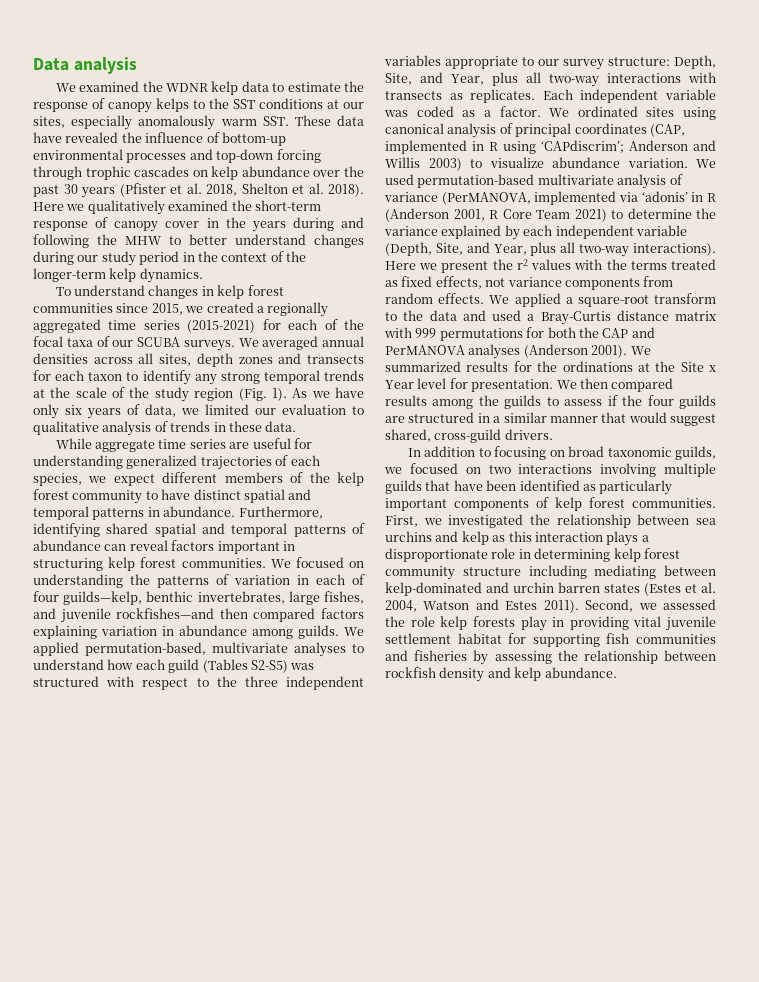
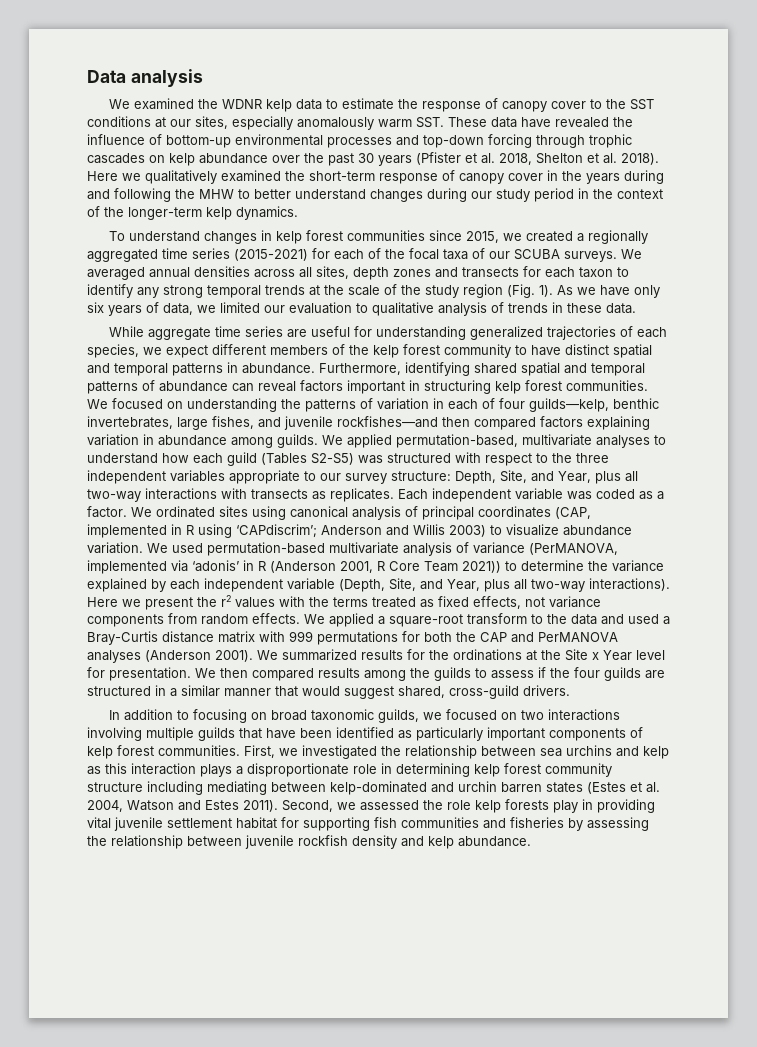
- We examined the WDNR kelp data to estimate the response of canopy kelps to the SST conditions at our sites, especially anomalously warm SST. These data have revealed the influence of bottom-up environmental processes and top-down forcing through trophic cascades on kelp abundance over the past 30 years (Pfister et al. 2018, Shelton et al. 2018).
+ We examined the WDNR kelp data to estimate the response of canopy cover to the SST conditions at our sites, especially anomalously warm SST. These data have revealed the influence of bottom-up environmental processes and top-down forcing through trophic cascades on kelp abundance over the past 30 years (Pfister et al. 2018, Shelton et al. 2018).
- We used permutation-based multivariate analysis of variance (PerMANOVA, implemented via ‘adonis’ in R (Anderson 2001, R Core Team 2021) to determine the variance explained by each independent variable (Depth, Site, and Year, plus all two-way interactions).
+ We used permutation-based multivariate analysis of variance (PerMANOVA, implemented via ‘adonis’ in R (Anderson 2001, R Core Team 2021)) to determine the variance explained by each independent variable (Depth, Site, and Year, plus all two-way interactions).
- Second, we assessed the role kelp forests play in providing vital juvenile settlement habitat for supporting fish communities and fisheries by assessing the relationship between rockfish density and kelp abundance.
+ Second, we assessed the role kelp forests play in providing vital juvenile settlement habitat for supporting fish communities and fisheries by assessing the relationship between juvenile rockfish density and kelp abundance.

